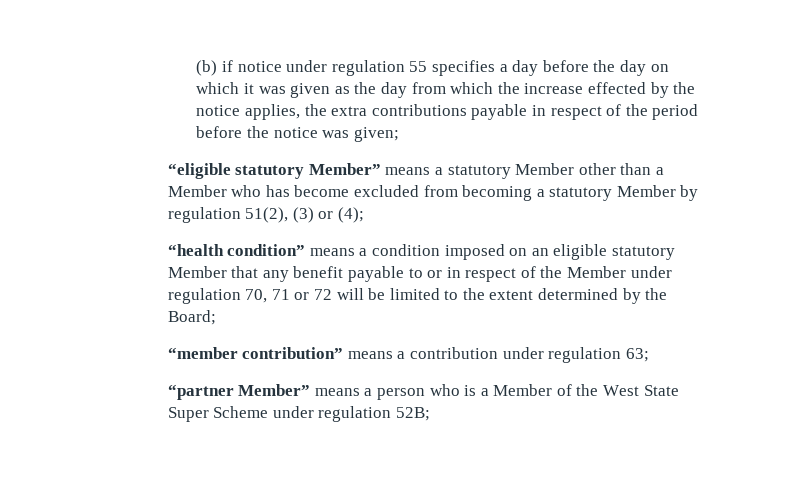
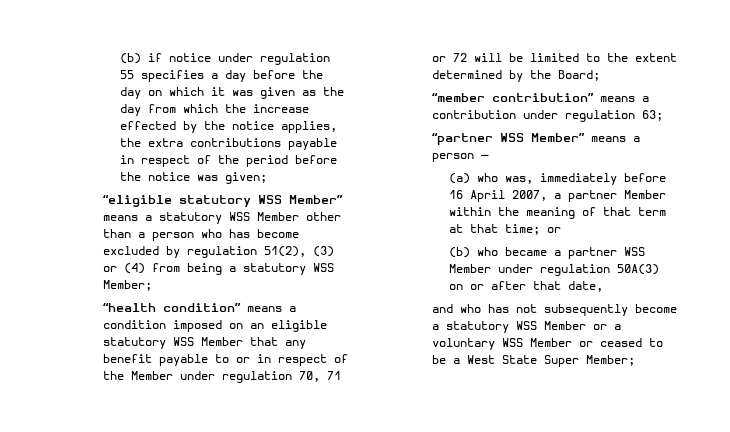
- “eligible statutory Member” means a statutory Member other than a Member who has become excluded from becoming a statutory Member by regulation 51(2), (3) or (4);
+ “eligible statutory WSS Member” means a statutory WSS Member other than a person who has become excluded by regulation 51(2), (3) or (4) from being a statutory WSS Member;
- “health condition” means a condition imposed on an eligible statutory Member that any benefit payable to or in respect of the Member under regulation 70, 71 or 72 will be limited to the extent determined by the Board;
+ “health condition” means a condition imposed on an eligible statutory WSS Member that any benefit payable to or in respect of the Member under regulation 70, 71 or 72 will be limited to the extent determined by the Board;
- “partner Member” means a person who is a Member of the West State Super Scheme under regulation 52B;
+ “partner WSS Member” means a person —
+ (a) who was, immediately before 16 April 2007, a partner Member within the meaning of that term at that time; or
+ (b) who became a partner WSS Member under regulation 50A(3) on or after that date,
+ and who has not subsequently become a statutory WSS Member or a voluntary WSS Member or ceased to be a West State Super Member;

